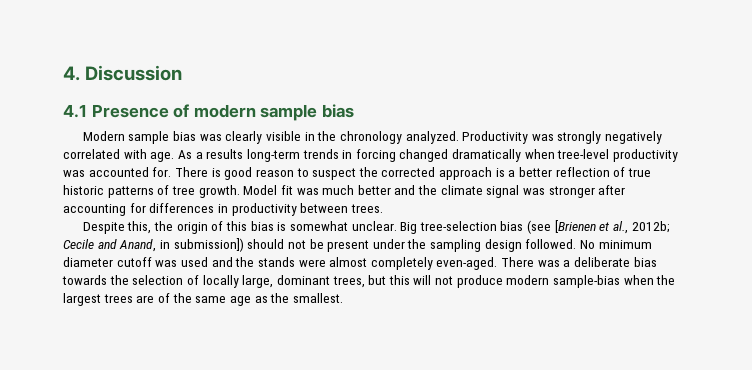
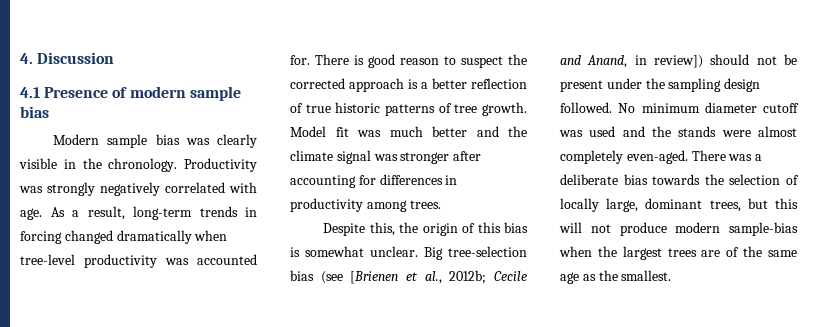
- Modern sample bias was clearly visible in the chronology analyzed.
+ Modern sample bias was clearly visible in the chronology.
- As a results long-term trends in forcing changed dramatically when tree-level productivity was accounted for.
+ As a result, long-term trends in forcing changed dramatically when tree-level productivity was accounted for.
- Model fit was much better and the climate signal was stronger after accounting for differences in productivity between trees.
+ Model fit was much better and the climate signal was stronger after accounting for differences in productivity among trees.
- Big tree-selection bias (see [Brienen et al., 2012b; Cecile and Anand, in submission]) should not be present under the sampling design followed.
+ Big tree-selection bias (see [Brienen et al., 2012b; Cecile and Anand, in review]) should not be present under the sampling design followed.

